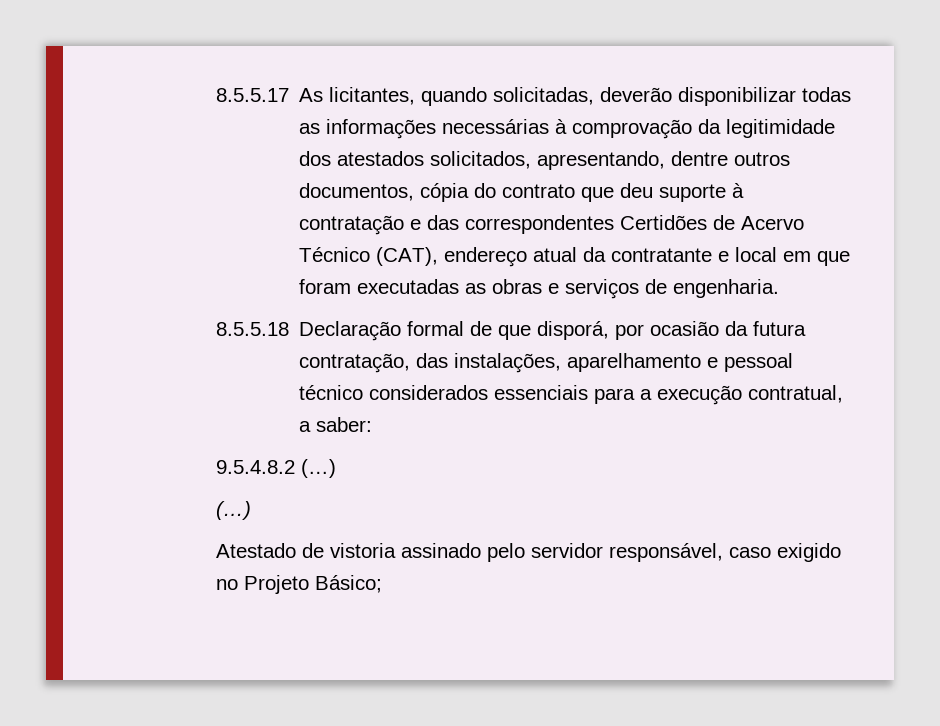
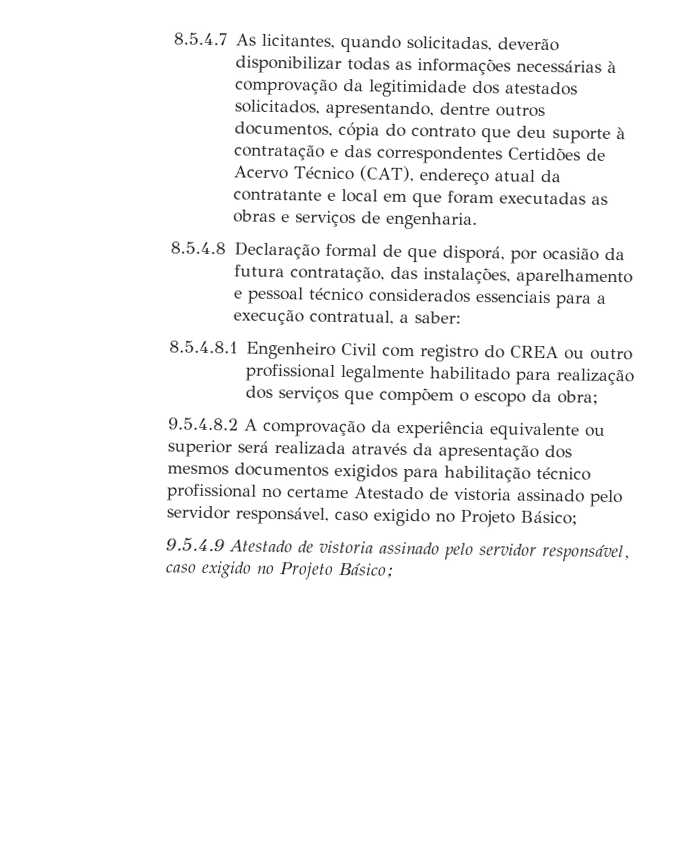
- 8.5.5.17 As licitantes, quando solicitadas, deverão disponibilizar todas as informações necessárias à comprovação da legitimidade dos atestados solicitados, apresentando, dentre outros documentos, cópia do contrato que deu suporte à contratação e das correspondentes Certidões de Acervo Técnico (CAT), endereço atual da contratante e local em que foram executadas as obras e serviços de engenharia.
+ 8.5.4.7 As licitantes, quando solicitadas, deverão disponibilizar todas as informações necessárias à comprovação da legitimidade dos atestados solicitados, apresentando, dentre outros documentos, cópia do contrato que deu suporte à contratação e das correspondentes Certidões de Acervo Técnico (CAT), endereço atual da contratante e local em que foram executadas as obras e serviços de engenharia.
- 8.5.5.18 Declaração formal de que disporá, por ocasião da futura contratação, das instalações, aparelhamento e pessoal técnico considerados essenciais para a execução contratual, a saber:
+ 8.5.4.8 Declaração formal de que disporá, por ocasião da futura contratação, das instalações, aparelhamento e pessoal técnico considerados essenciais para a execução contratual, a saber:
- 9.5.4.8.2 (…)
- (…)
- Atestado de vistoria assinado pelo servidor responsável, caso exigido no Projeto Básico;
+ 8.5.4.8.1 Engenheiro Civil com registro do CREA ou outro profissional legalmente habilitado para realização dos serviços que compõem o escopo da obra;
+ 9.5.4.8.2 A comprovação da experiência equivalente ou superior será realizada através da apresentação dos mesmos documentos exigidos para habilitação técnico profissional no certame Atestado de vistoria assinado pelo servidor responsável, caso exigido no Projeto Básico;
+ 9.5.4.9 Atestado de vistoria assinado pelo servidor responsável, caso exigido no Projeto Básico;

